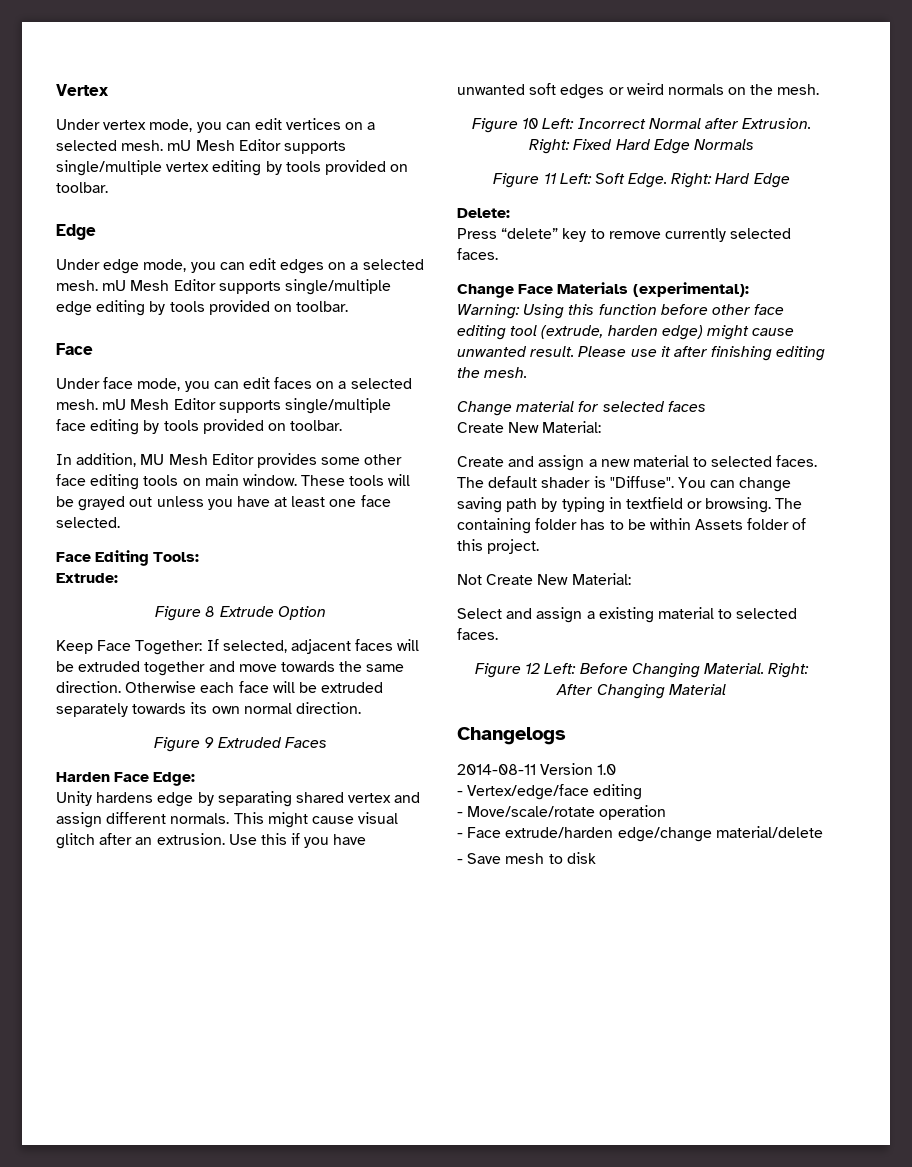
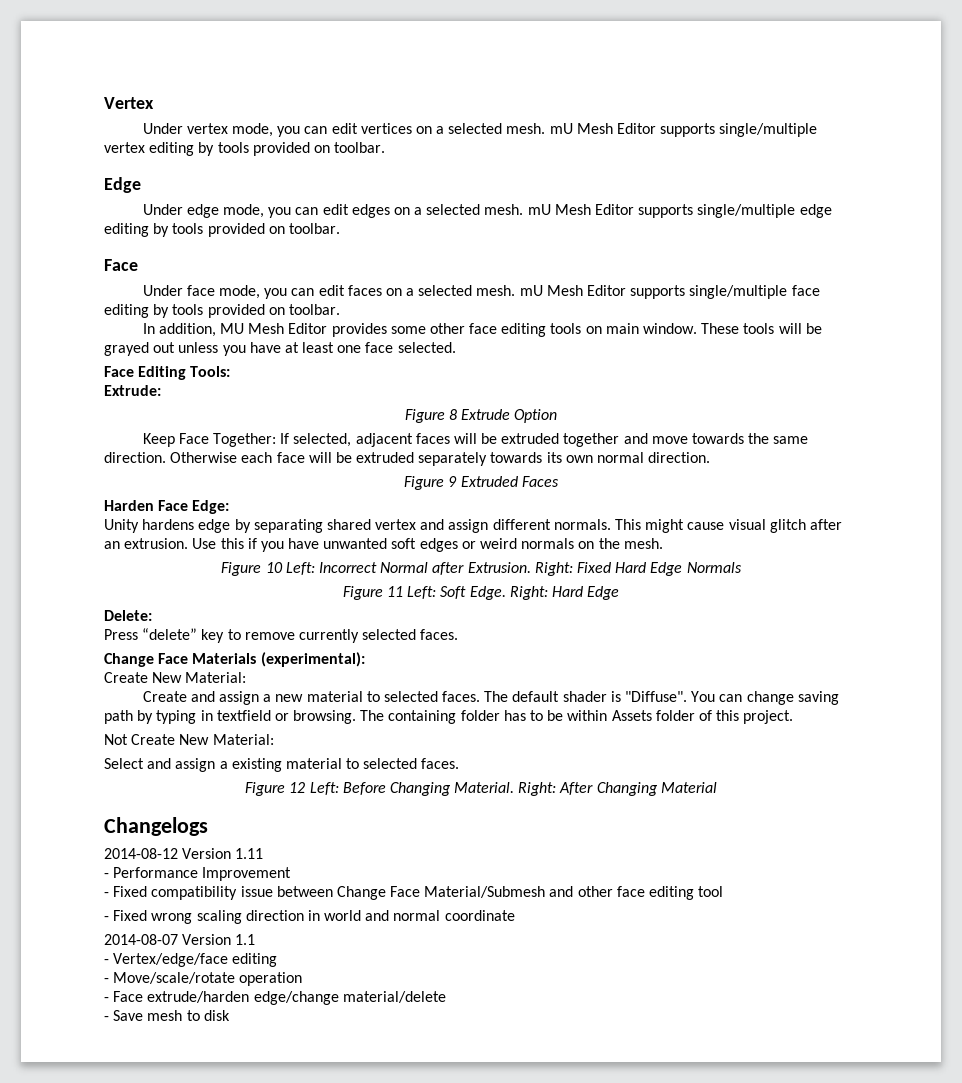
- Warning: Using this function before other face editing tool (extrude, harden edge) might cause unwanted result. Please use it after finishing editing the mesh.
- Change material for selected faces
- 2014-08-11 Version 1.0
+ 2014-08-12 Version 1.11
+ - Performance Improvement
+ - Fixed compatibility issue between Change Face Material/Submesh and other face editing tool
+ - Fixed wrong scaling direction in world and normal coordinate
+ 2014-08-07 Version 1.1

